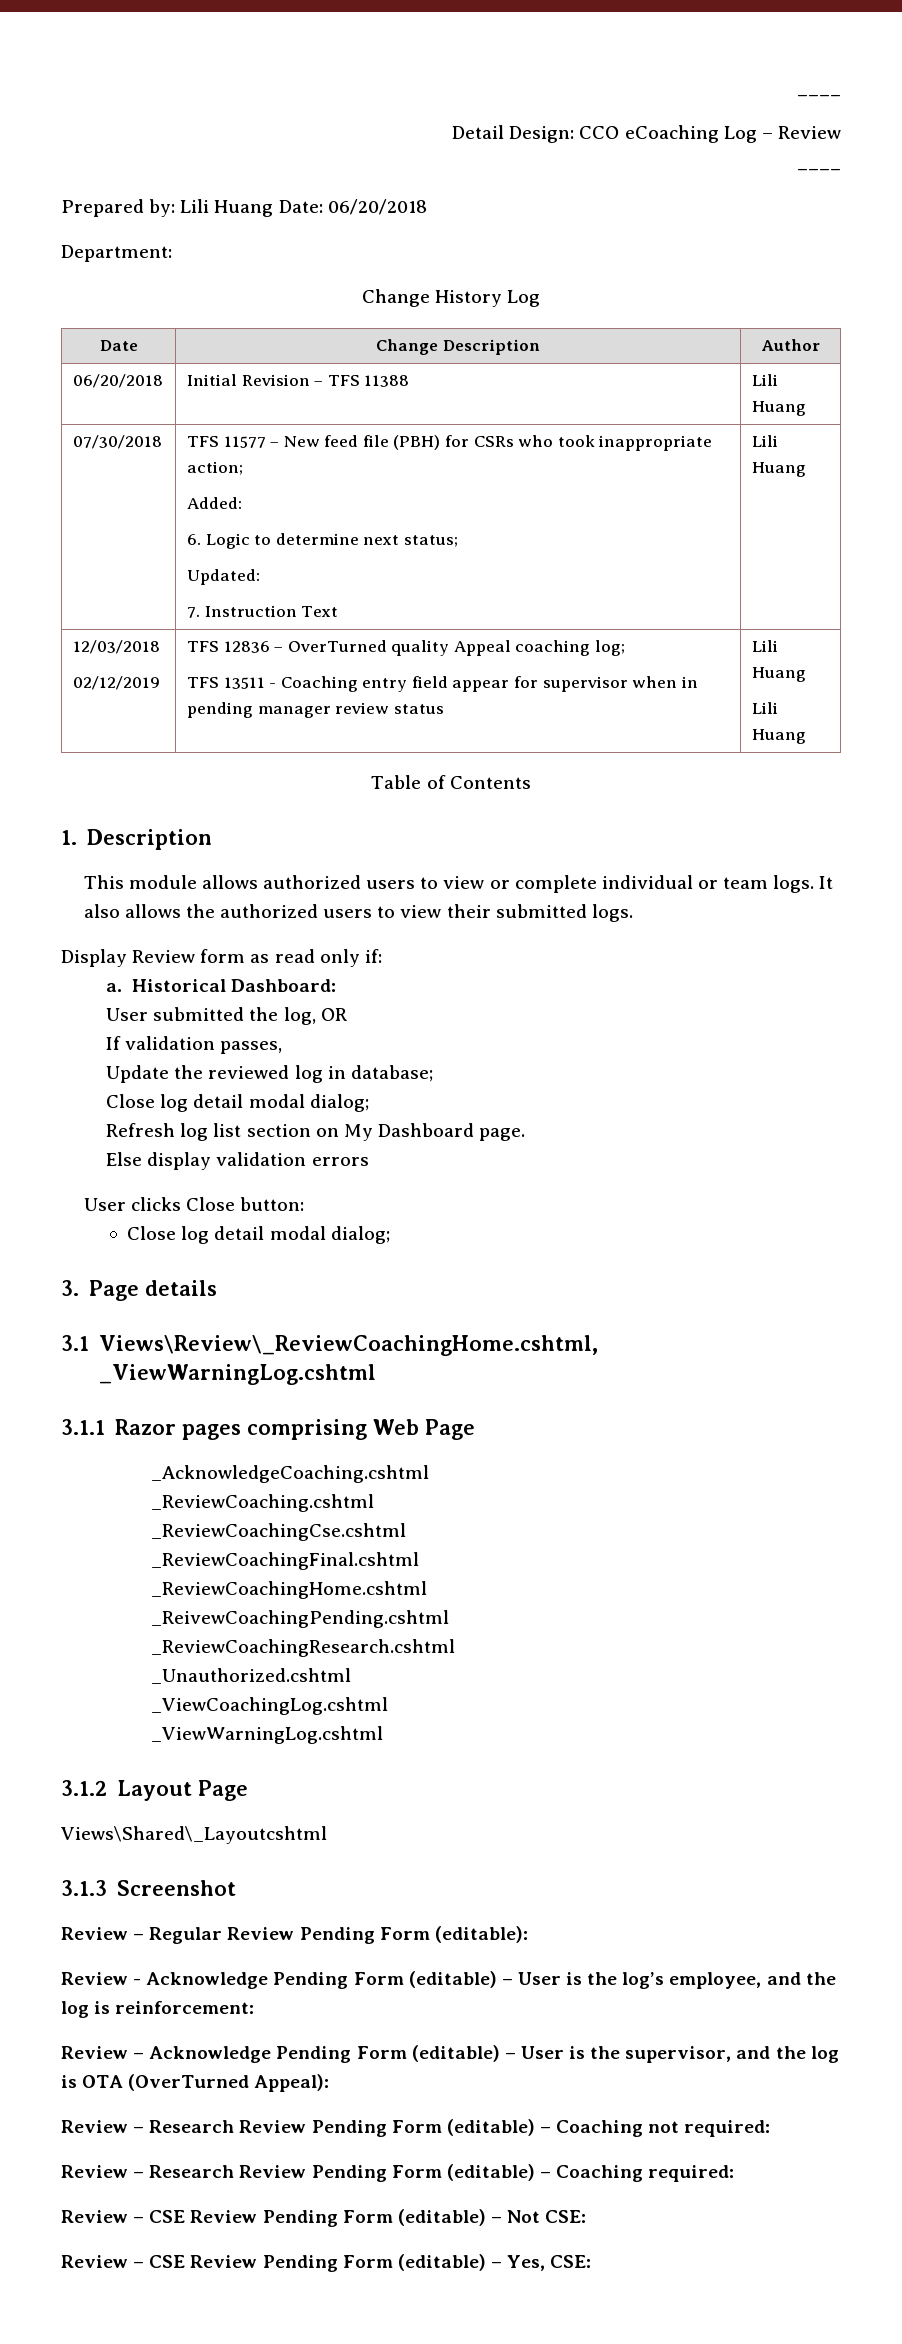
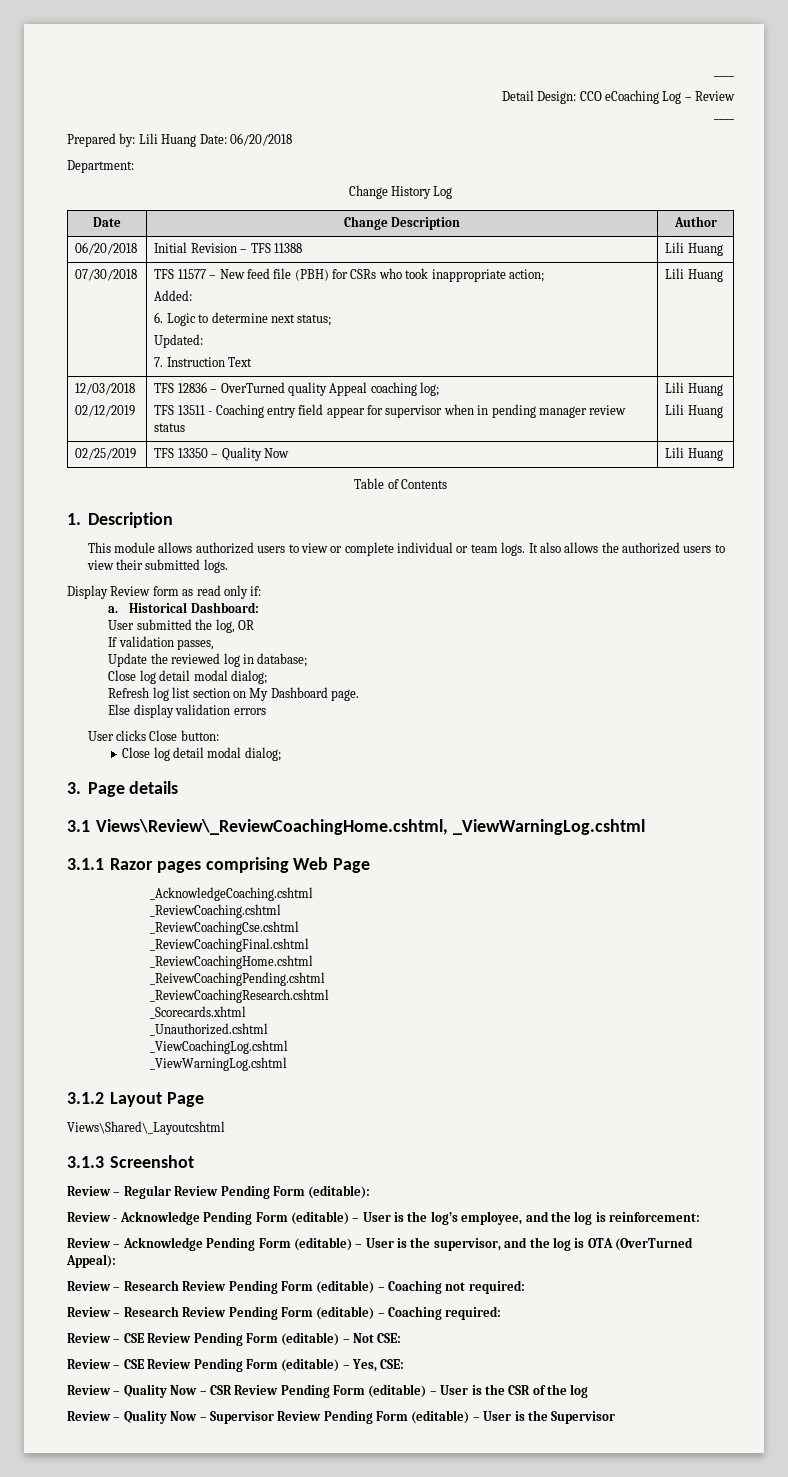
+ 02/25/2019 | TFS 13350 – Quality Now | Lili Huang
+ _Scorecards.xhtml
+ Review – Quality Now – CSR Review Pending Form (editable) – User is the CSR of the log
+ Review – Quality Now – Supervisor Review Pending Form (editable) – User is the Supervisor

